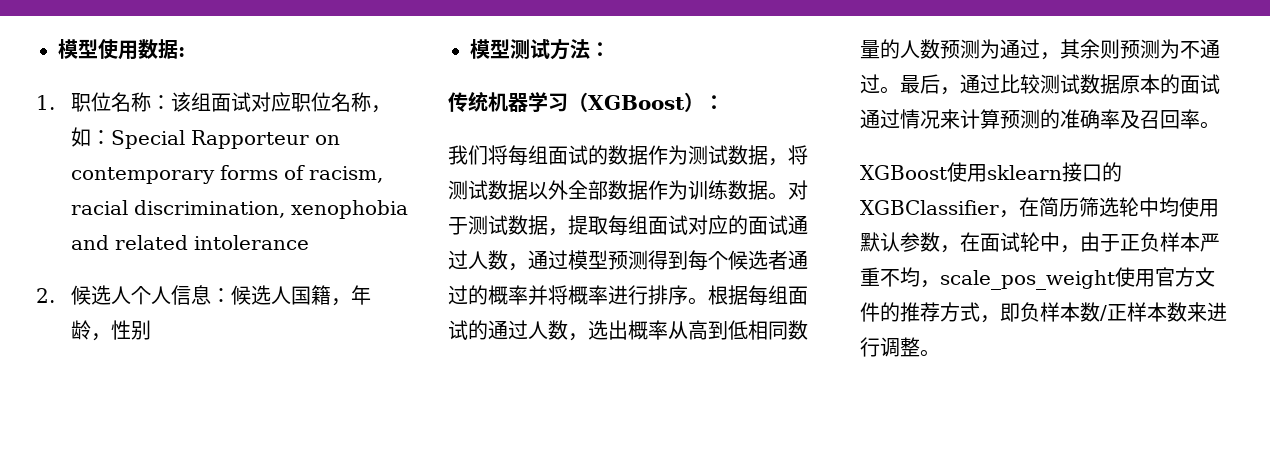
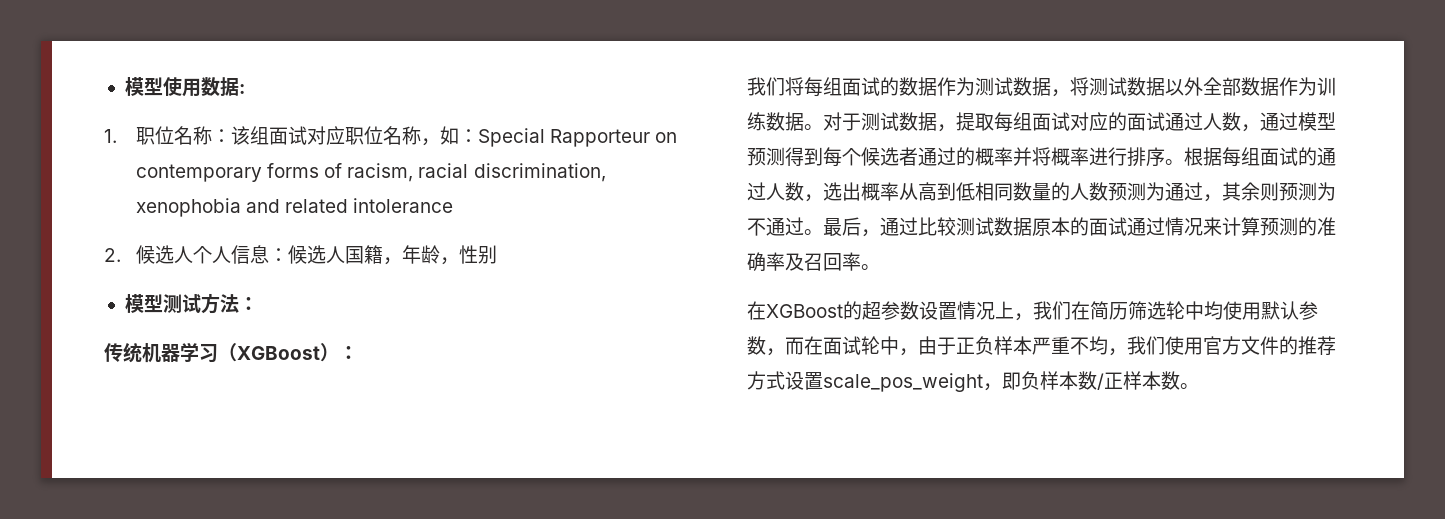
- XGBoost使用sklearn接口的XGBClassifier，在简历筛选轮中均使用默认参数，在面试轮中，由于正负样本严重不均，scale_pos_weight使用官方文件的推荐方式，即负样本数/正样本数来进行调整。
+ 在XGBoost的超参数设置情况上，我们在简历筛选轮中均使用默认参数，而在面试轮中，由于正负样本严重不均，我们使用官方文件的推荐方式设置scale_pos_weight，即负样本数/正样本数。

